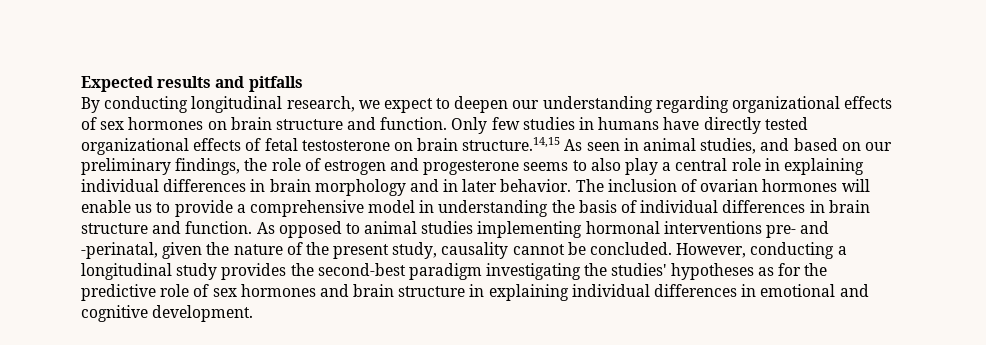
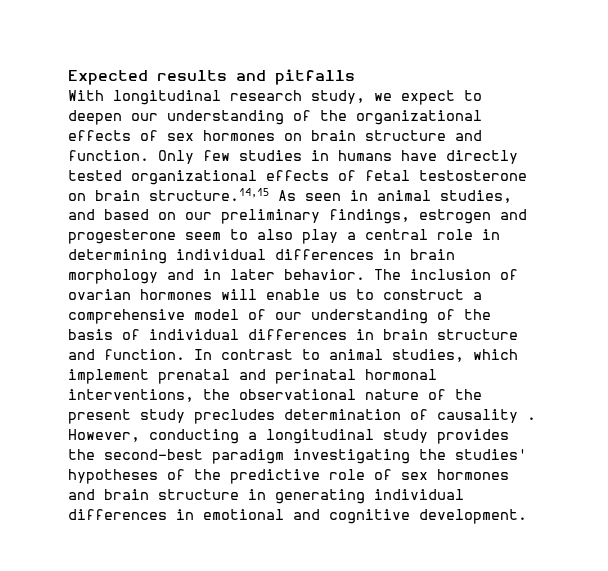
- By conducting longitudinal research, we expect to deepen our understanding regarding organizational effects of sex hormones on brain structure and function.
+ With longitudinal research study, we expect to deepen our understanding of the organizational effects of sex hormones on brain structure and function.
- Only few studies in humans have directly tested organizational effects of fetal testosterone on brain structure.14,15 As seen in animal studies, and based on our preliminary findings, the role of estrogen and progesterone seems to also play a central role in explaining individual differences in brain morphology and in later behavior.
+ Only few studies in humans have directly tested organizational effects of fetal testosterone on brain structure.14,15 As seen in animal studies, and based on our preliminary findings, estrogen and progesterone seem to also play a central role in determining individual differences in brain morphology and in later behavior.
- The inclusion of ovarian hormones will enable us to provide a comprehensive model in understanding the basis of individual differences in brain structure and function.
+ The inclusion of ovarian hormones will enable us to construct a comprehensive model of our understanding of the basis of individual differences in brain structure and function.
- As opposed to animal studies implementing hormonal interventions pre- and -perinatal, given the nature of the present study, causality cannot be concluded.
+ In contrast to animal studies, which implement prenatal and perinatal hormonal interventions, the observational nature of the present study precludes determination of causality .
- However, conducting a longitudinal study provides the second-best paradigm investigating the studies' hypotheses as for the predictive role of sex hormones and brain structure in explaining individual differences in emotional and cognitive development.
+ However, conducting a longitudinal study provides the second-best paradigm investigating the studies' hypotheses of the predictive role of sex hormones and brain structure in generating individual differences in emotional and cognitive development.

